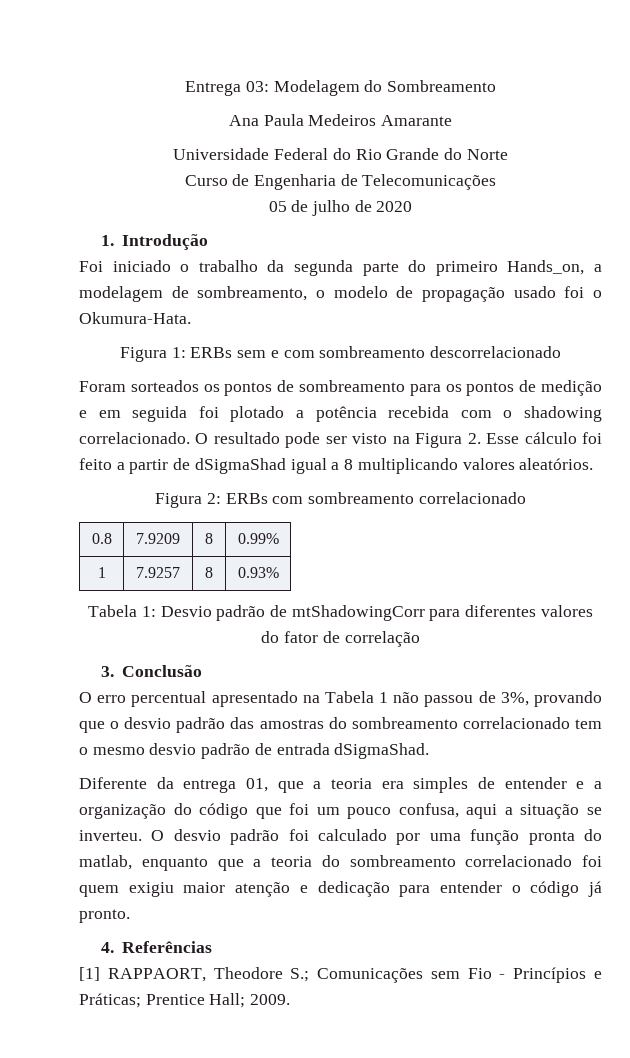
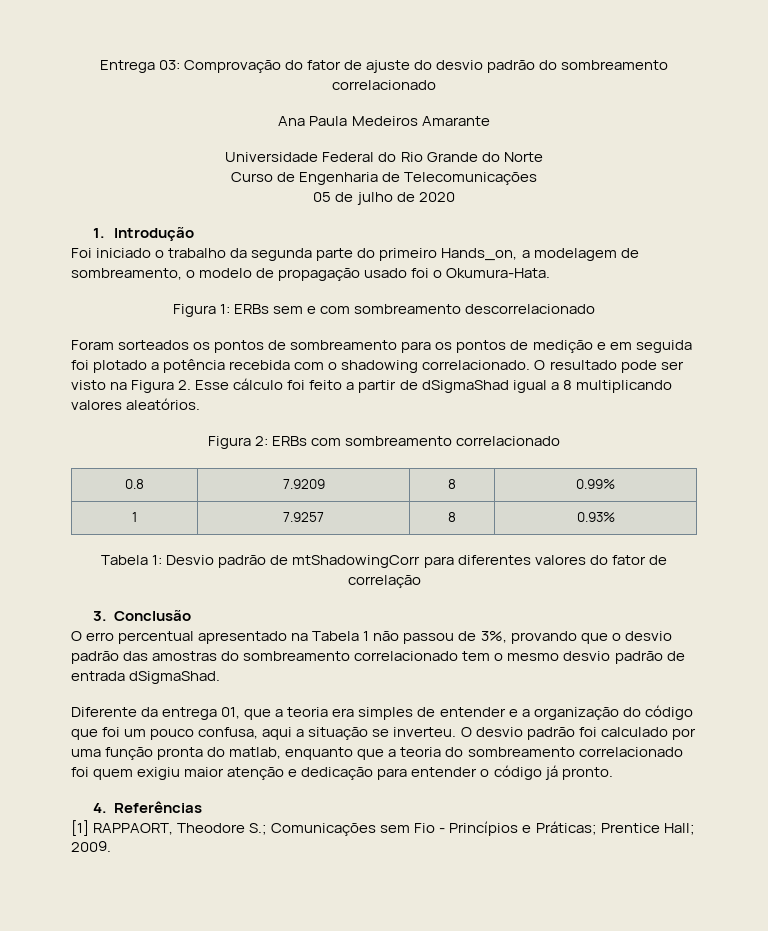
- Entrega 03: Modelagem do Sombreamento
+ Entrega 03: Comprovação do fator de ajuste do desvio padrão do sombreamento correlacionado

